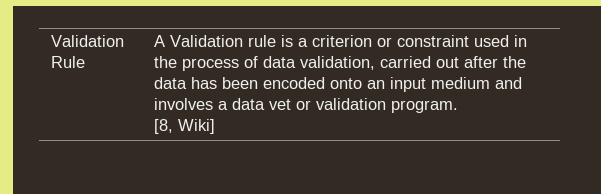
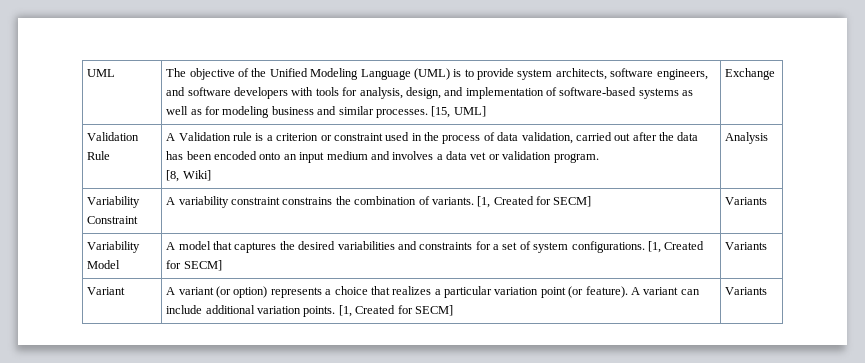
+ UML | The objective of the Unified Modeling Language (UML) is to provide system architects, software engineers, and software developers with tools for analysis, design, and implementation of software-based systems as well as for modeling business and similar processes. [15, UML] | Exchange
  Validation Rule | A Validation rule is a criterion or constraint used in the process of data validation, carried out after the data has been encoded onto an input medium and involves a data vet or validation program.
- [8, Wiki]
+ [8, Wiki] | Analysis
+ Variability Constraint | A variability constraint constrains the combination of variants. [1, Created for SECM] | Variants
+ Variability Model | A model that captures the desired variabilities and constraints for a set of system configurations. [1, Created for SECM] | Variants
+ Variant | A variant (or option) represents a choice that realizes a particular variation point (or feature). A variant can include additional variation points. [1, Created for SECM] | Variants

